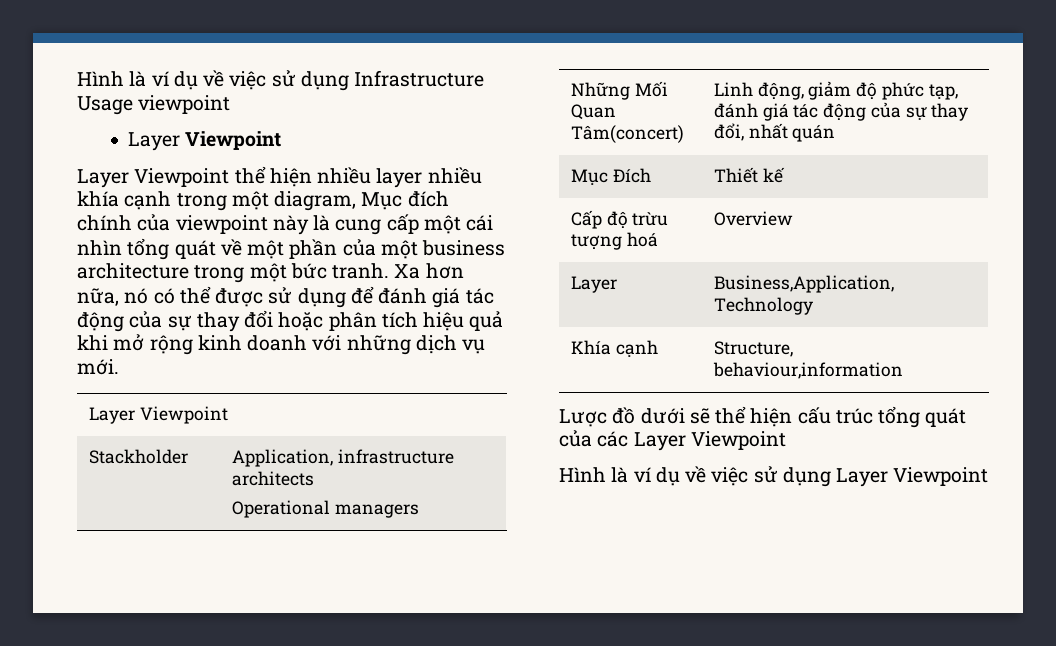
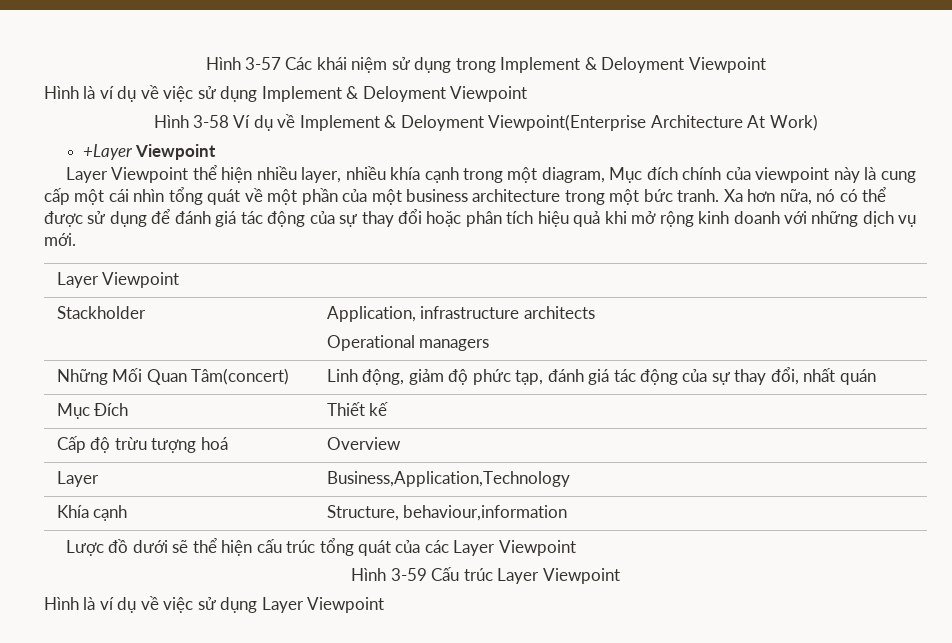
- Hình là ví dụ về việc sử dụng Infrastructure Usage viewpoint
- Layer Viewpoint
+ Hình 3-57 Các khái niệm sử dụng trong Implement & Deloyment Viewpoint
+ Hình là ví dụ về việc sử dụng Implement & Deloyment Viewpoint
+ Hình 3-58 Ví dụ về Implement & Deloyment Viewpoint(Enterprise Architecture At Work)
+ +Layer Viewpoint
- Layer Viewpoint thể hiện nhiều layer nhiều khía cạnh trong một diagram, Mục đích chính của viewpoint này là cung cấp một cái nhìn tổng quát về một phần của một business architecture trong một bức tranh.
+ Layer Viewpoint thể hiện nhiều layer, nhiều khía cạnh trong một diagram, Mục đích chính của viewpoint này là cung cấp một cái nhìn tổng quát về một phần của một business architecture trong một bức tranh.
+ Hình 3-59 Cấu trúc Layer Viewpoint

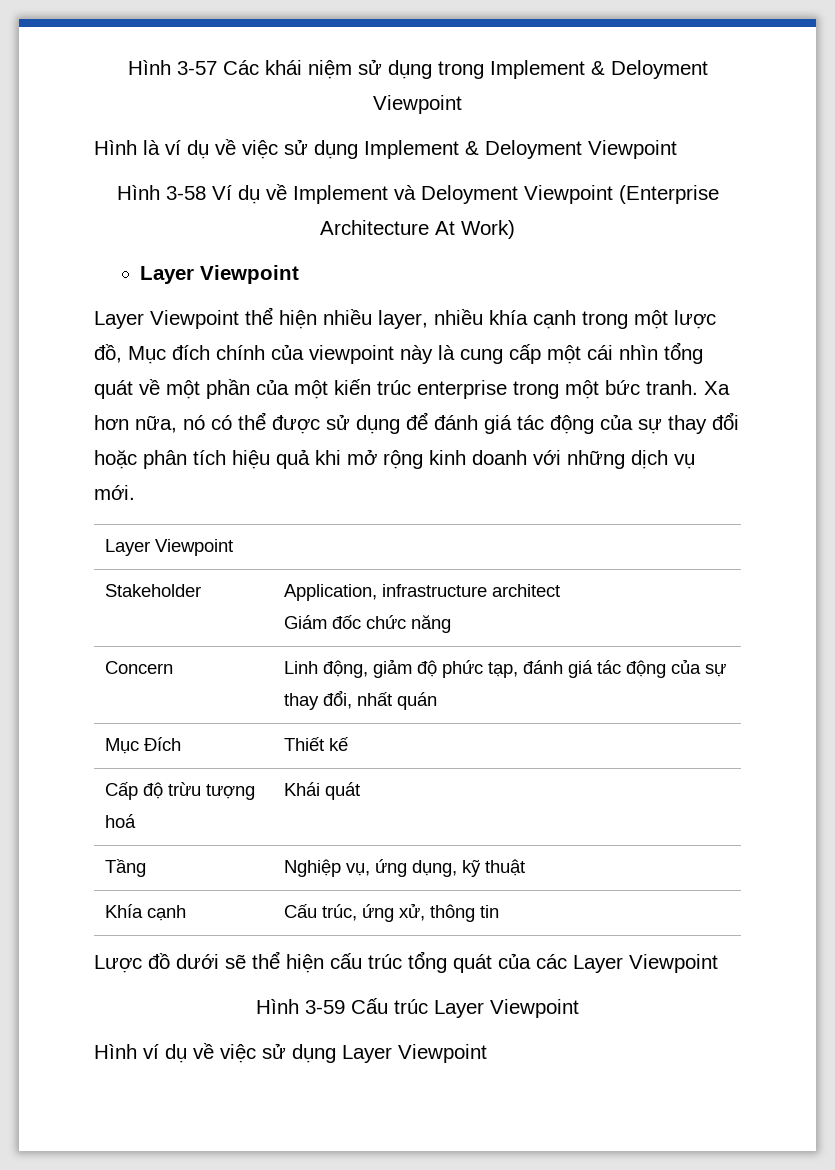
- Hình 3-58 Ví dụ về Implement & Deloyment Viewpoint(Enterprise Architecture At Work)
- +Layer Viewpoint
+ Hình 3-58 Ví dụ về Implement và Deloyment Viewpoint (Enterprise Architecture At Work)
+ Layer Viewpoint
- Layer Viewpoint thể hiện nhiều layer, nhiều khía cạnh trong một diagram, Mục đích chính của viewpoint này là cung cấp một cái nhìn tổng quát về một phần của một business architecture trong một bức tranh.
+ Layer Viewpoint thể hiện nhiều layer, nhiều khía cạnh trong một lược đồ, Mục đích chính của viewpoint này là cung cấp một cái nhìn tổng quát về một phần của một kiến trúc enterprise trong một bức tranh.
- Stackholder | Application, infrastructure architects
- Operational managers
- Những Mối Quan Tâm(concert) | Linh động, giảm độ phức tạp, đánh giá tác động của sự thay đổi, nhất quán
+ Stakeholder | Application, infrastructure architect
+ Giám đốc chức năng
+ Concern | Linh động, giảm độ phức tạp, đánh giá tác động của sự thay đổi, nhất quán
- Cấp độ trừu tượng hoá | Overview
- Layer | Business,Application,Technology
- Khía cạnh | Structure, behaviour,information
+ Cấp độ trừu tượng hoá | Khái quát
+ Tầng | Nghiệp vụ, ứng dụng, kỹ thuật
+ Khía cạnh | Cấu trúc, ứng xử, thông tin
- Hình là ví dụ về việc sử dụng Layer Viewpoint
+ Hình ví dụ về việc sử dụng Layer Viewpoint

